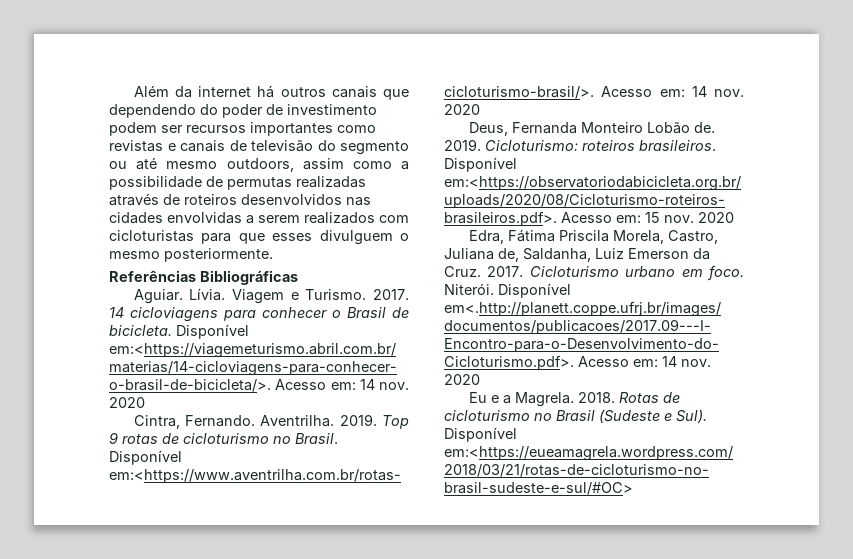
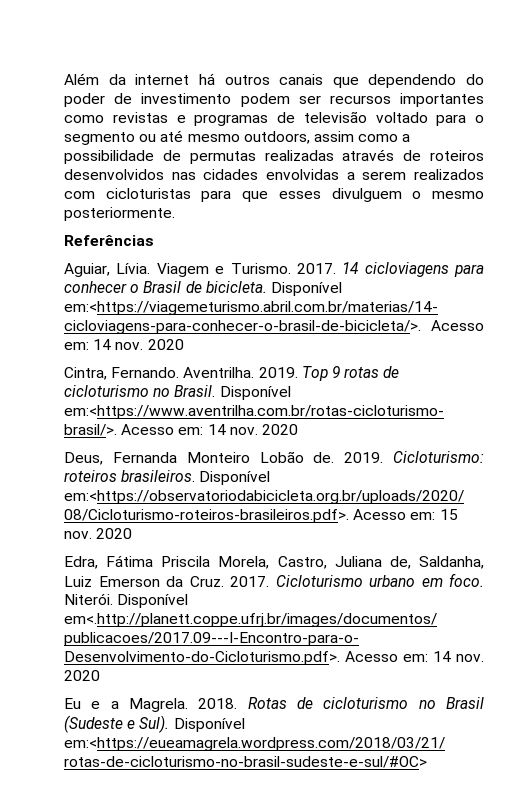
- Além da internet há outros canais que dependendo do poder de investimento podem ser recursos importantes como revistas e canais de televisão do segmento ou até mesmo outdoors, assim como a possibilidade de permutas realizadas através de roteiros desenvolvidos nas cidades envolvidas a serem realizados com cicloturistas para que esses divulguem o mesmo posteriormente.
+ Além da internet há outros canais que dependendo do poder de investimento podem ser recursos importantes como revistas e programas de televisão voltado para o segmento ou até mesmo outdoors, assim como a possibilidade de permutas realizadas através de roteiros desenvolvidos nas cidades envolvidas a serem realizados com cicloturistas para que esses divulguem o mesmo posteriormente.
- Referências Bibliográficas
- Aguiar. Lívia.
+ Referências
+ Aguiar, Lívia.

